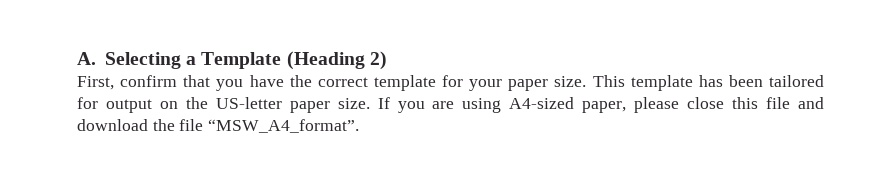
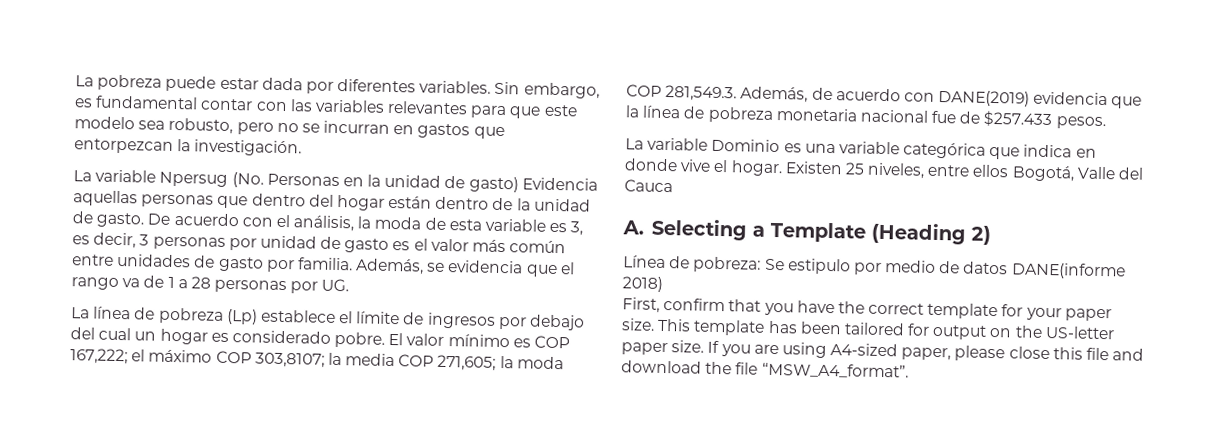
+ La pobreza puede estar dada por diferentes variables. Sin embargo, es fundamental contar con las variables relevantes para que este modelo sea robusto, pero no se incurran en gastos que entorpezcan la investigación.
+ La variable Npersug (No. Personas en la unidad de gasto) Evidencia aquellas personas que dentro del hogar están dentro de la unidad de gasto. De acuerdo con el análisis, la moda de esta variable es 3, es decir, 3 personas por unidad de gasto es el valor más común entre unidades de gasto por familia. Además, se evidencia que el rango va de 1 a 28 personas por UG.
+ La línea de pobreza (Lp) establece el límite de ingresos por debajo del cual un hogar es considerado pobre. El valor mínimo es COP 167,222; el máximo COP 303,8107; la media COP 271,605; la moda COP 281,549.3. Además, de acuerdo con DANE(2019) evidencia que la línea de pobreza monetaria nacional fue de $257.433 pesos.
+ La variable Dominio es una variable categórica que indica en donde vive el hogar. Existen 25 niveles, entre ellos Bogotá, Valle del Cauca
+ Línea de pobreza: Se estipulo por medio de datos DANE(informe 2018)

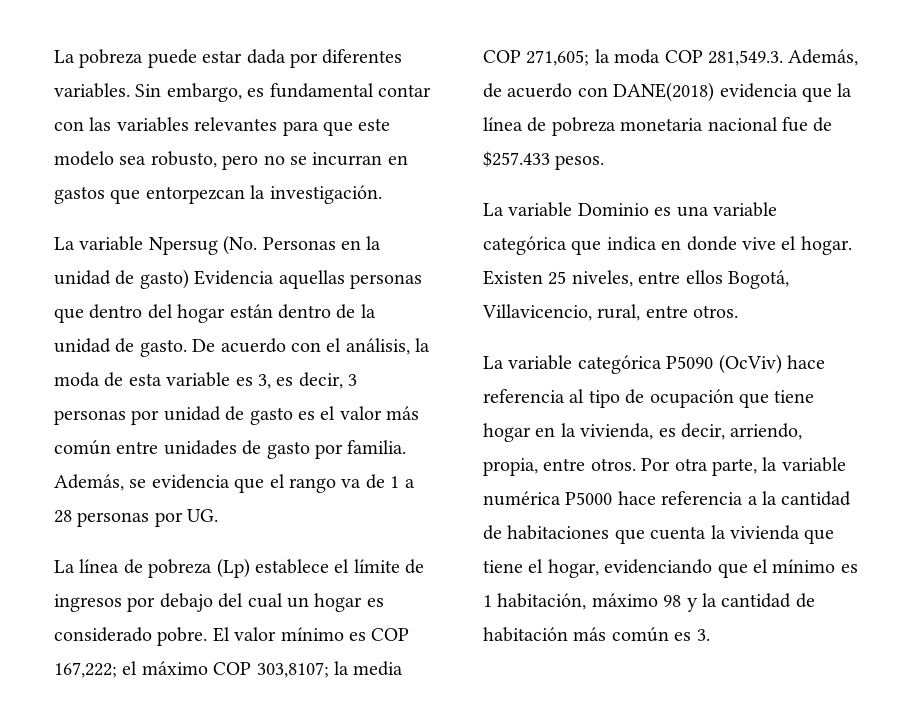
- El valor mínimo es COP 167,222; el máximo COP 303,8107; la media COP 271,605; la moda COP 281,549.3. Además, de acuerdo con DANE(2019) evidencia que la línea de pobreza monetaria nacional fue de $257.433 pesos.
+ El valor mínimo es COP 167,222; el máximo COP 303,8107; la media COP 271,605; la moda COP 281,549.3. Además, de acuerdo con DANE(2018) evidencia que la línea de pobreza monetaria nacional fue de $257.433 pesos.
- Existen 25 niveles, entre ellos Bogotá, Valle del Cauca
- A. Selecting a Template (Heading 2)
- Línea de pobreza: Se estipulo por medio de datos DANE(informe 2018)
- First, confirm that you have the correct template for your paper size. This template has been tailored for output on the US-letter paper size. If you are using A4-sized paper, please close this file and download the file “MSW_A4_format”.
+ Existen 25 niveles, entre ellos Bogotá, Villavicencio, rural, entre otros.
+ La variable categórica P5090 (OcViv) hace referencia al tipo de ocupación que tiene hogar en la vivienda, es decir, arriendo, propia, entre otros. Por otra parte, la variable numérica P5000 hace referencia a la cantidad de habitaciones que cuenta la vivienda que tiene el hogar, evidenciando que el mínimo es 1 habitación, máximo 98 y la cantidad de habitación más común es 3.

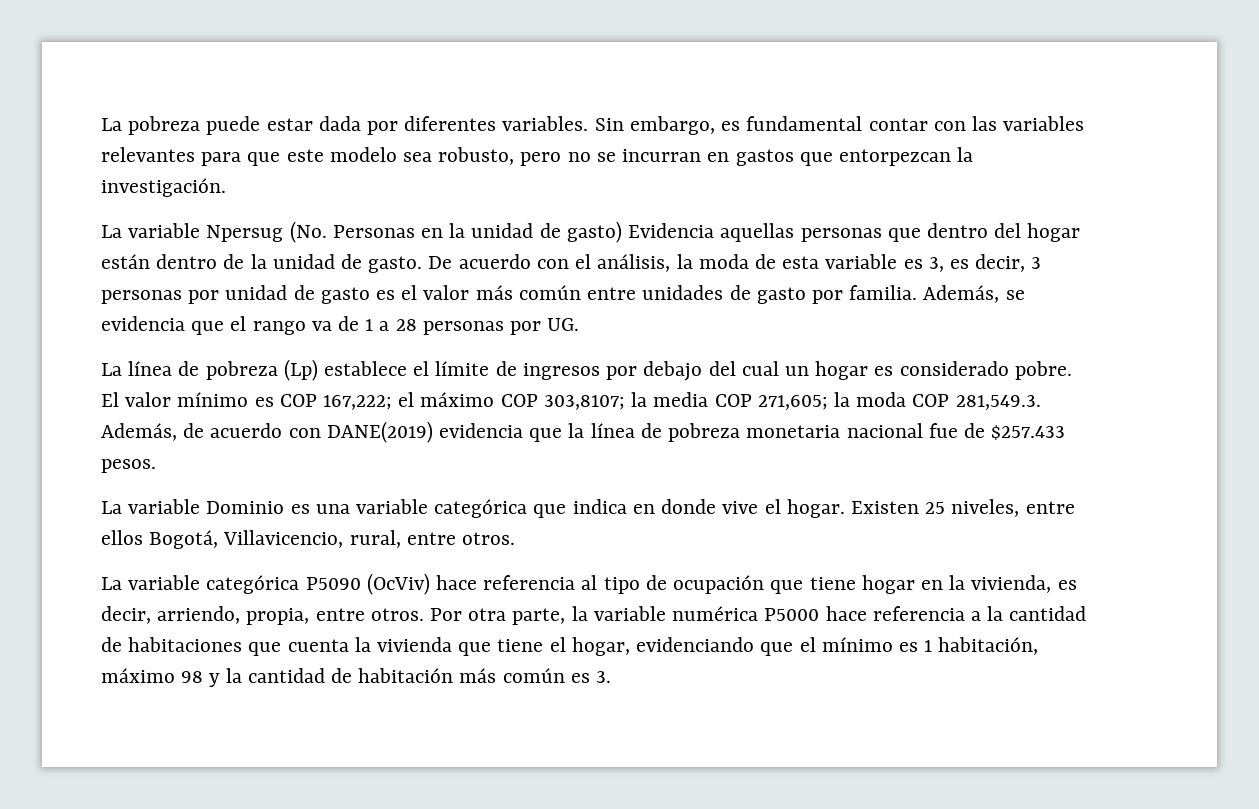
- El valor mínimo es COP 167,222; el máximo COP 303,8107; la media COP 271,605; la moda COP 281,549.3. Además, de acuerdo con DANE(2018) evidencia que la línea de pobreza monetaria nacional fue de $257.433 pesos.
+ El valor mínimo es COP 167,222; el máximo COP 303,8107; la media COP 271,605; la moda COP 281,549.3. Además, de acuerdo con DANE(2019) evidencia que la línea de pobreza monetaria nacional fue de $257.433 pesos.

